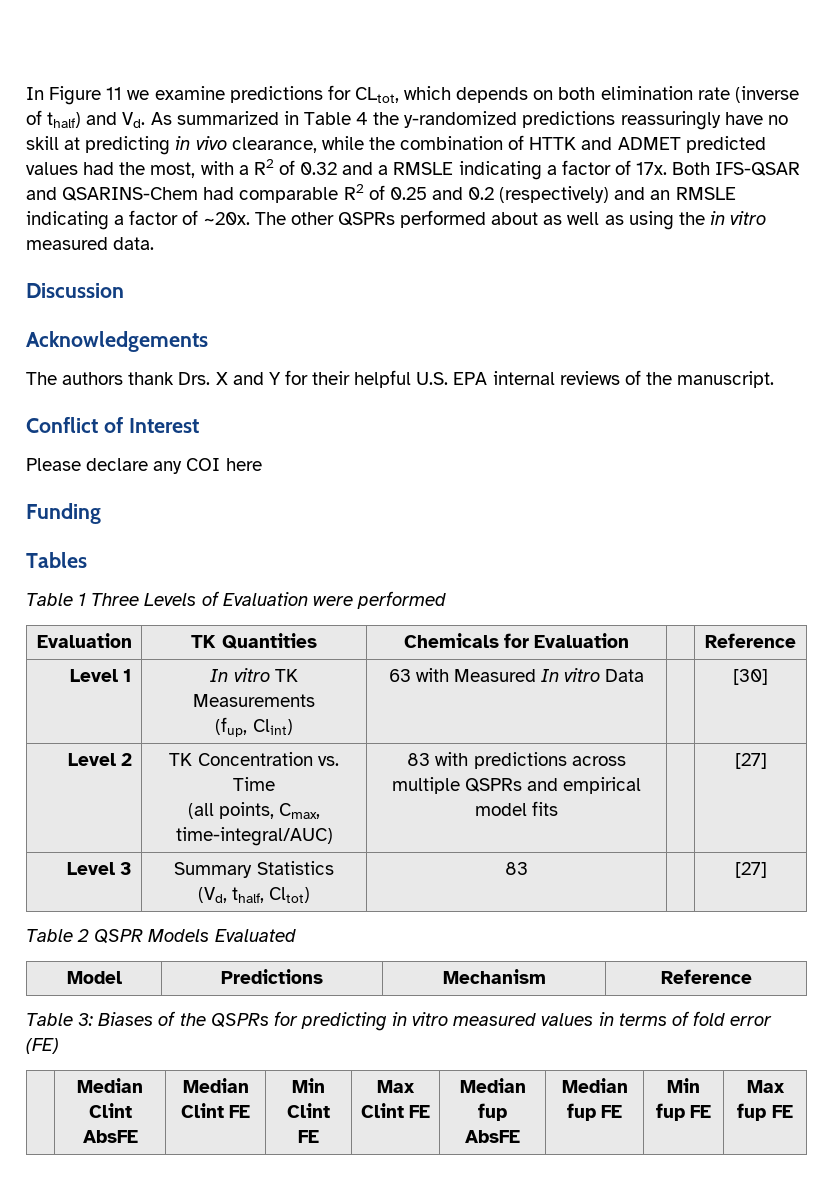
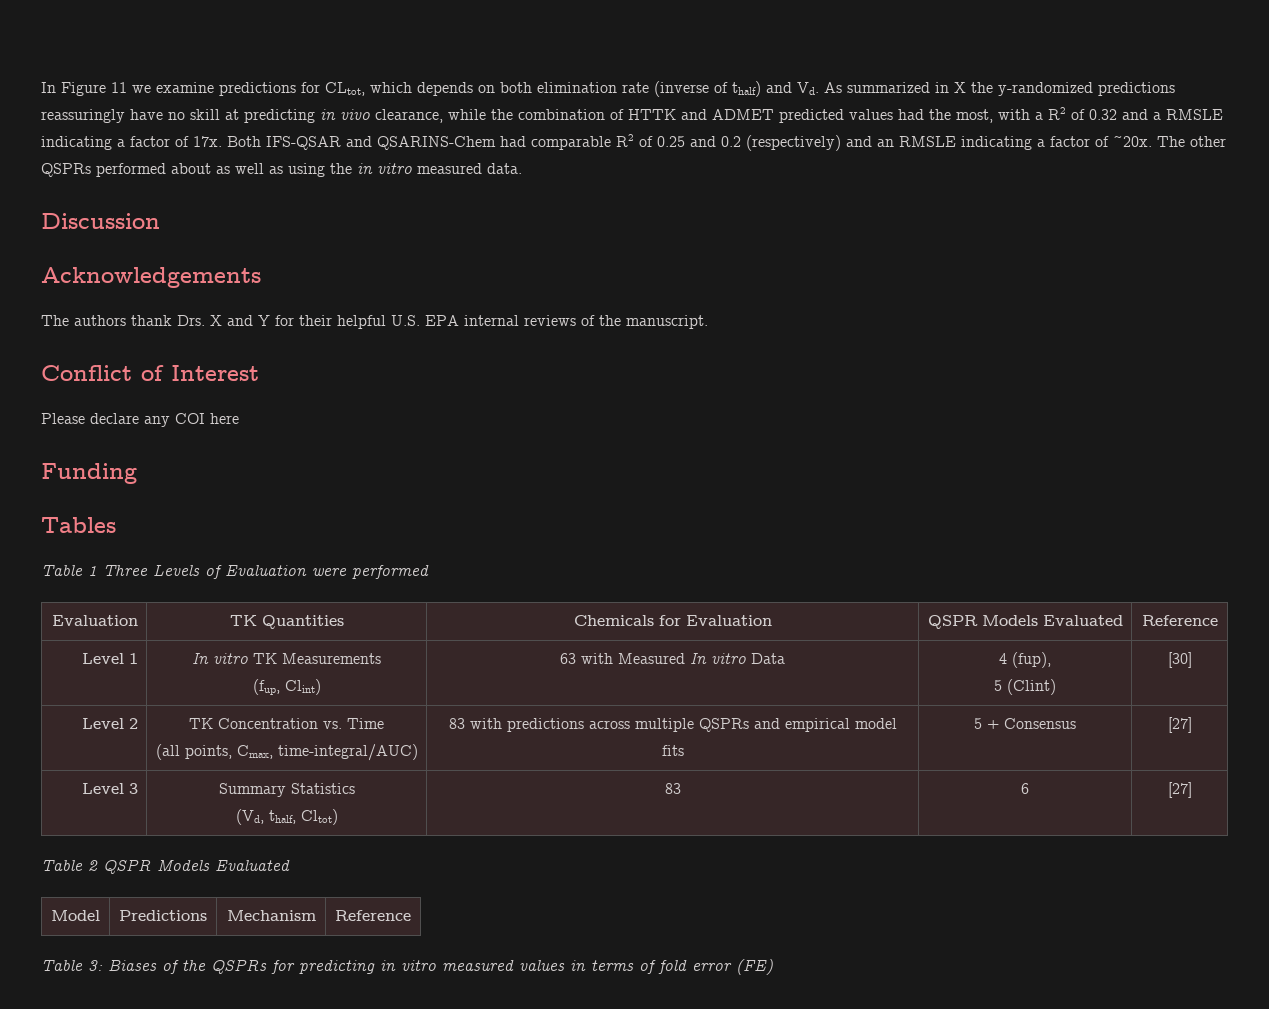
- In Figure 11 we examine predictions for CLtot, which depends on both elimination rate (inverse of thalf) and Vd. As summarized in Table 4 the y-randomized predictions reassuringly have no skill at predicting in vivo clearance, while the combination of HTTK and ADMET predicted values had the most, with a R2 of 0.32 and a RMSLE indicating a factor of 17x.
+ In Figure 11 we examine predictions for CLtot, which depends on both elimination rate (inverse of thalf) and Vd. As summarized in X the y-randomized predictions reassuringly have no skill at predicting in vivo clearance, while the combination of HTTK and ADMET predicted values had the most, with a R2 of 0.32 and a RMSLE indicating a factor of 17x.
- Evaluation | TK Quantities | Chemicals for Evaluation | | Reference
+ Evaluation | TK Quantities | Chemicals for Evaluation | QSPR Models Evaluated | Reference
  Level 1 | In vitro TK Measurements
- (fup, Clint) | 63 with Measured In vitro Data | | [30]
+ (fup, Clint) | 63 with Measured In vitro Data | 4 (fup),
+ 5 (Clint) | [30]
  Level 2 | TK Concentration vs. Time
- (all points, Cmax, time-integral/AUC) | 83 with predictions across multiple QSPRs and empirical model fits | | [27]
+ (all points, Cmax, time-integral/AUC) | 83 with predictions across multiple QSPRs and empirical model fits | 5 + Consensus | [27]
  Level 3 | Summary Statistics
- (Vd, thalf, Cltot) | 83 | | [27]
+ (Vd, thalf, Cltot) | 83 | 6 | [27]
- | Median Clint AbsFE | Median Clint FE | Min Clint FE | Max Clint FE | Median fup AbsFE | Median fup FE | Min fup FE | Max fup FE

